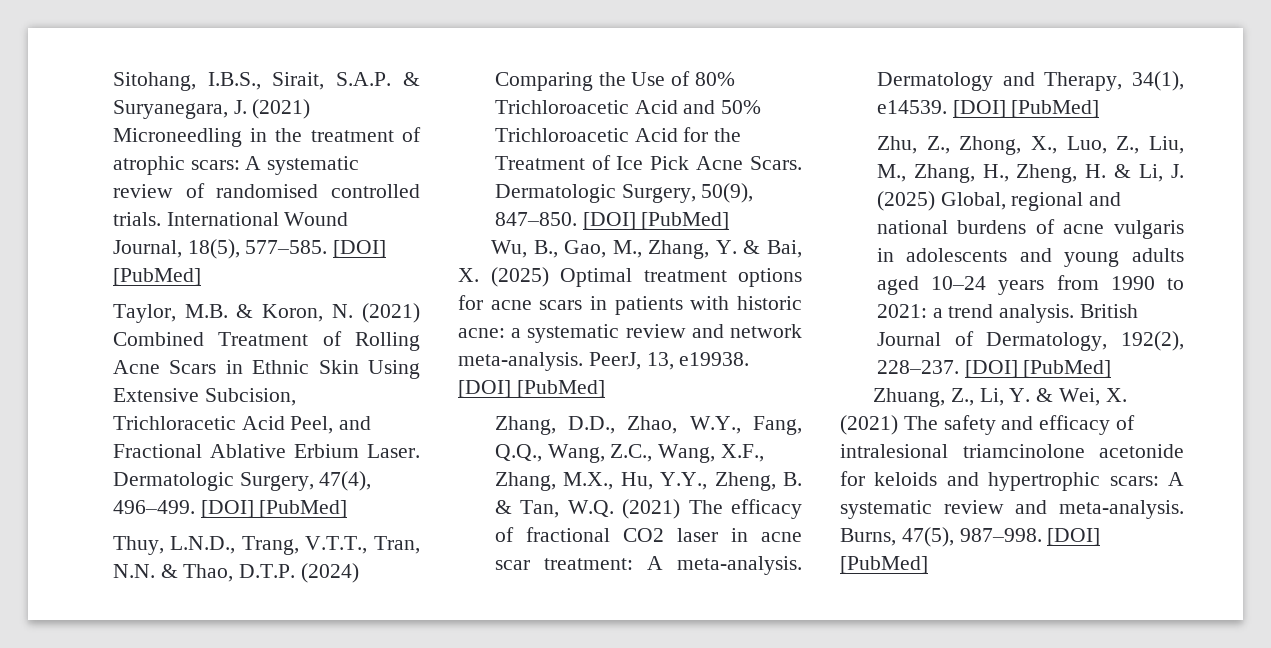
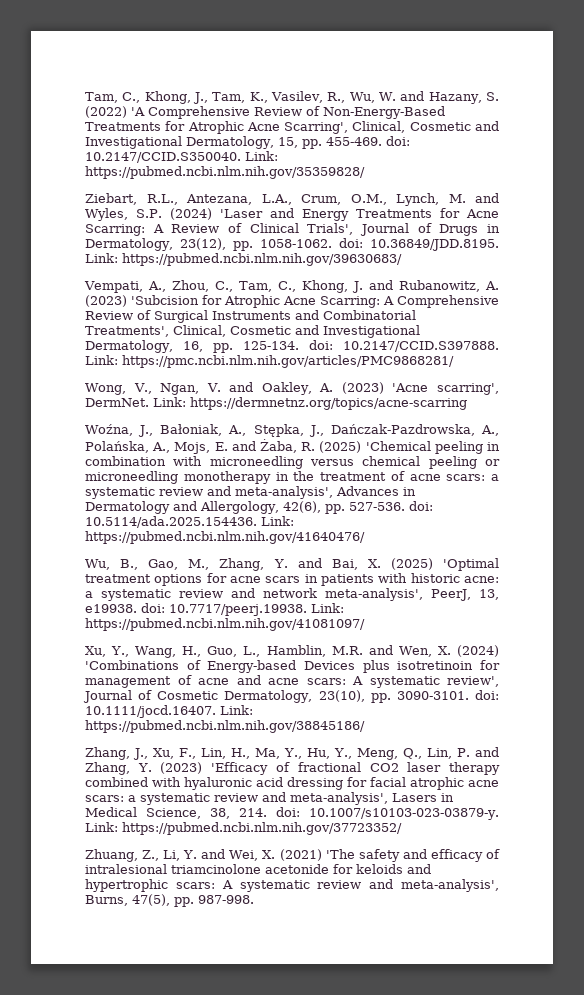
- Sitohang, I.B.S., Sirait, S.A.P. & Suryanegara, J. (2021) Microneedling in the treatment of atrophic scars: A systematic review of randomised controlled trials. International Wound Journal, 18(5), 577–585. [DOI] [PubMed]
- Taylor, M.B. & Koron, N. (2021) Combined Treatment of Rolling Acne Scars in Ethnic Skin Using Extensive Subcision, Trichloracetic Acid Peel, and Fractional Ablative Erbium Laser. Dermatologic Surgery, 47(4), 496–499. [DOI] [PubMed]
- Thuy, L.N.D., Trang, V.T.T., Tran, N.N. & Thao, D.T.P. (2024) Comparing the Use of 80% Trichloroacetic Acid and 50% Trichloroacetic Acid for the Treatment of Ice Pick Acne Scars. Dermatologic Surgery, 50(9), 847–850. [DOI] [PubMed]
+ Tam, C., Khong, J., Tam, K., Vasilev, R., Wu, W. and Hazany, S. (2022) 'A Comprehensive Review of Non-Energy-Based Treatments for Atrophic Acne Scarring', Clinical, Cosmetic and Investigational Dermatology, 15, pp. 455-469. doi: 10.2147/CCID.S350040. Link: https://pubmed.ncbi.nlm.nih.gov/35359828/
+ Ziebart, R.L., Antezana, L.A., Crum, O.M., Lynch, M. and Wyles, S.P. (2024) 'Laser and Energy Treatments for Acne Scarring: A Review of Clinical Trials', Journal of Drugs in Dermatology, 23(12), pp. 1058-1062. doi: 10.36849/JDD.8195. Link: https://pubmed.ncbi.nlm.nih.gov/39630683/
+ Vempati, A., Zhou, C., Tam, C., Khong, J. and Rubanowitz, A. (2023) 'Subcision for Atrophic Acne Scarring: A Comprehensive Review of Surgical Instruments and Combinatorial Treatments', Clinical, Cosmetic and Investigational Dermatology, 16, pp. 125-134. doi: 10.2147/CCID.S397888. Link: https://pmc.ncbi.nlm.nih.gov/articles/PMC9868281/
+ Wong, V., Ngan, V. and Oakley, A. (2023) 'Acne scarring', DermNet. Link: https://dermnetnz.org/topics/acne-scarring
+ Woźna, J., Bałoniak, A., Stępka, J., Dańczak-Pazdrowska, A., Polańska, A., Mojs, E. and Żaba, R. (2025) 'Chemical peeling in combination with microneedling versus chemical peeling or microneedling monotherapy in the treatment of acne scars: a systematic review and meta-analysis', Advances in Dermatology and Allergology, 42(6), pp. 527-536. doi: 10.5114/ada.2025.154436. Link: https://pubmed.ncbi.nlm.nih.gov/41640476/
- Wu, B., Gao, M., Zhang, Y. & Bai, X. (2025) Optimal treatment options for acne scars in patients with historic acne: a systematic review and network meta-analysis. PeerJ, 13, e19938. [DOI] [PubMed]
- Zhang, D.D., Zhao, W.Y., Fang, Q.Q., Wang, Z.C., Wang, X.F., Zhang, M.X., Hu, Y.Y., Zheng, B. & Tan, W.Q. (2021) The efficacy of fractional CO2 laser in acne scar treatment: A meta-analysis. Dermatology and Therapy, 34(1), e14539. [DOI] [PubMed]
- Zhu, Z., Zhong, X., Luo, Z., Liu, M., Zhang, H., Zheng, H. & Li, J. (2025) Global, regional and national burdens of acne vulgaris in adolescents and young adults aged 10–24 years from 1990 to 2021: a trend analysis. British Journal of Dermatology, 192(2), 228–237. [DOI] [PubMed]
+ Wu, B., Gao, M., Zhang, Y. and Bai, X. (2025) 'Optimal treatment options for acne scars in patients with historic acne: a systematic review and network meta-analysis', PeerJ, 13, e19938. doi: 10.7717/peerj.19938. Link: https://pubmed.ncbi.nlm.nih.gov/41081097/
+ Xu, Y., Wang, H., Guo, L., Hamblin, M.R. and Wen, X. (2024) 'Combinations of Energy-based Devices plus isotretinoin for management of acne and acne scars: A systematic review', Journal of Cosmetic Dermatology, 23(10), pp. 3090-3101. doi: 10.1111/jocd.16407. Link: https://pubmed.ncbi.nlm.nih.gov/38845186/
+ Zhang, J., Xu, F., Lin, H., Ma, Y., Hu, Y., Meng, Q., Lin, P. and Zhang, Y. (2023) 'Efficacy of fractional CO2 laser therapy combined with hyaluronic acid dressing for facial atrophic acne scars: a systematic review and meta-analysis', Lasers in Medical Science, 38, 214. doi: 10.1007/s10103-023-03879-y. Link: https://pubmed.ncbi.nlm.nih.gov/37723352/
- Zhuang, Z., Li, Y. & Wei, X. (2021) The safety and efficacy of intralesional triamcinolone acetonide for keloids and hypertrophic scars: A systematic review and meta-analysis. Burns, 47(5), 987–998. [DOI] [PubMed]
+ Zhuang, Z., Li, Y. and Wei, X. (2021) 'The safety and efficacy of intralesional triamcinolone acetonide for keloids and hypertrophic scars: A systematic review and meta-analysis', Burns, 47(5), pp. 987-998.

